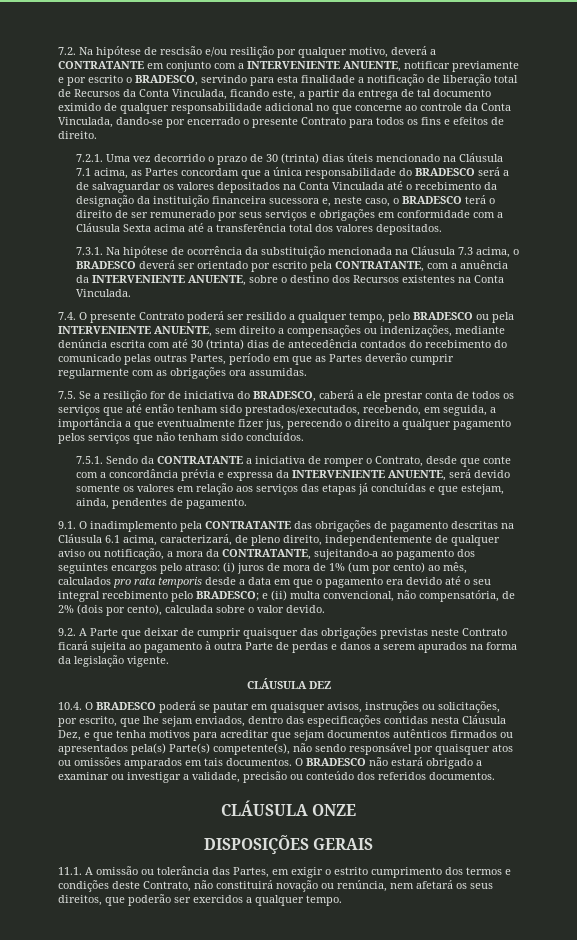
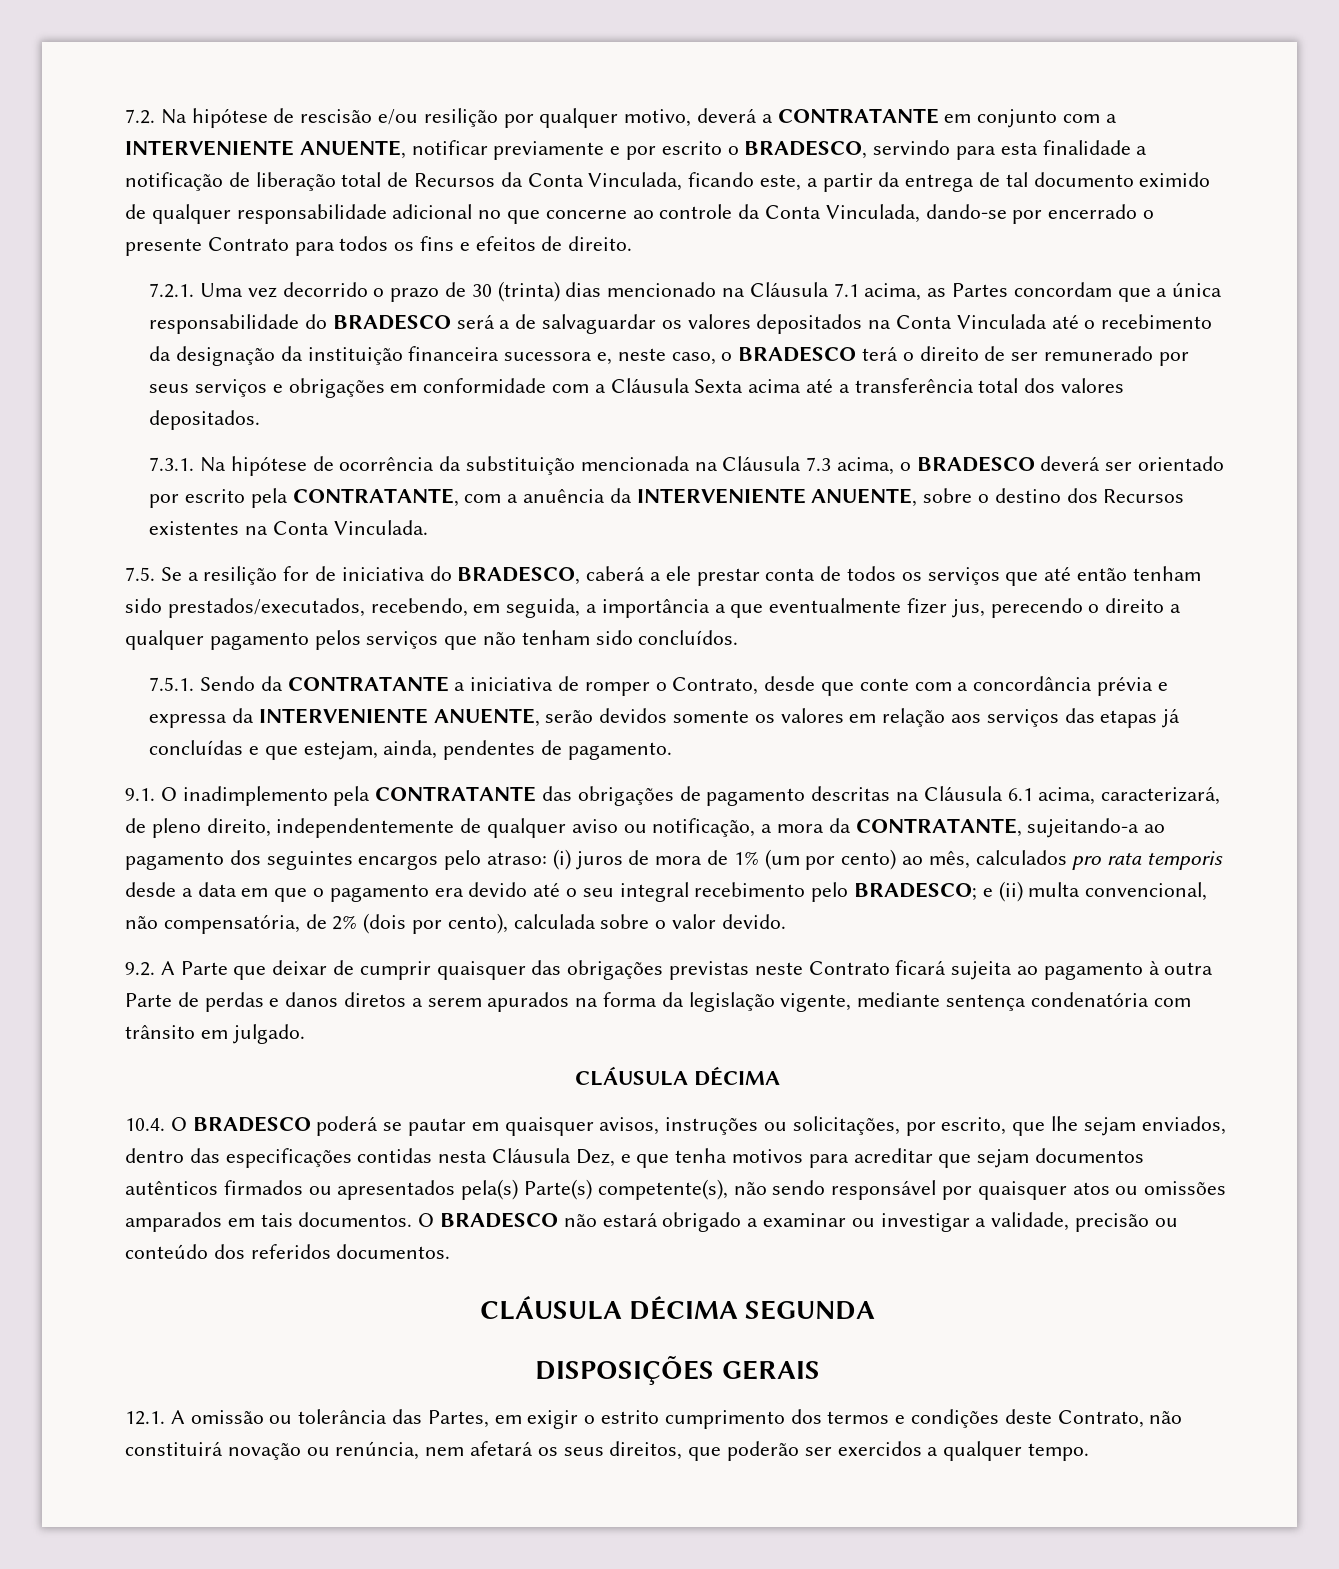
- 7.2.1. Uma vez decorrido o prazo de 30 (trinta) dias úteis mencionado na Cláusula 7.1 acima, as Partes concordam que a única responsabilidade do BRADESCO será a de salvaguardar os valores depositados na Conta Vinculada até o recebimento da designação da instituição financeira sucessora e, neste caso, o BRADESCO terá o direito de ser remunerado por seus serviços e obrigações em conformidade com a Cláusula Sexta acima até a transferência total dos valores depositados.
+ 7.2.1. Uma vez decorrido o prazo de 30 (trinta) dias mencionado na Cláusula 7.1 acima, as Partes concordam que a única responsabilidade do BRADESCO será a de salvaguardar os valores depositados na Conta Vinculada até o recebimento da designação da instituição financeira sucessora e, neste caso, o BRADESCO terá o direito de ser remunerado por seus serviços e obrigações em conformidade com a Cláusula Sexta acima até a transferência total dos valores depositados.
- 7.4. O presente Contrato poderá ser resilido a qualquer tempo, pelo BRADESCO ou pela INTERVENIENTE ANUENTE, sem direito a compensações ou indenizações, mediante denúncia escrita com até 30 (trinta) dias de antecedência contados do recebimento do comunicado pelas outras Partes, período em que as Partes deverão cumprir regularmente com as obrigações ora assumidas.
- 7.5.1. Sendo da CONTRATANTE a iniciativa de romper o Contrato, desde que conte com a concordância prévia e expressa da INTERVENIENTE ANUENTE, será devido somente os valores em relação aos serviços das etapas já concluídas e que estejam, ainda, pendentes de pagamento.
+ 7.5.1. Sendo da CONTRATANTE a iniciativa de romper o Contrato, desde que conte com a concordância prévia e expressa da INTERVENIENTE ANUENTE, serão devidos somente os valores em relação aos serviços das etapas já concluídas e que estejam, ainda, pendentes de pagamento.
- 9.2. A Parte que deixar de cumprir quaisquer das obrigações previstas neste Contrato ficará sujeita ao pagamento à outra Parte de perdas e danos a serem apurados na forma da legislação vigente.
- CLÁUSULA DEZ
+ 9.2. A Parte que deixar de cumprir quaisquer das obrigações previstas neste Contrato ficará sujeita ao pagamento à outra Parte de perdas e danos diretos a serem apurados na forma da legislação vigente, mediante sentença condenatória com trânsito em julgado.
+ CLÁUSULA DÉCIMA
- CLÁUSULA ONZE
+ CLÁUSULA DÉCIMA SEGUNDA
- 11.1. A omissão ou tolerância das Partes, em exigir o estrito cumprimento dos termos e condições deste Contrato, não constituirá novação ou renúncia, nem afetará os seus direitos, que poderão ser exercidos a qualquer tempo.
+ 12.1. A omissão ou tolerância das Partes, em exigir o estrito cumprimento dos termos e condições deste Contrato, não constituirá novação ou renúncia, nem afetará os seus direitos, que poderão ser exercidos a qualquer tempo.

